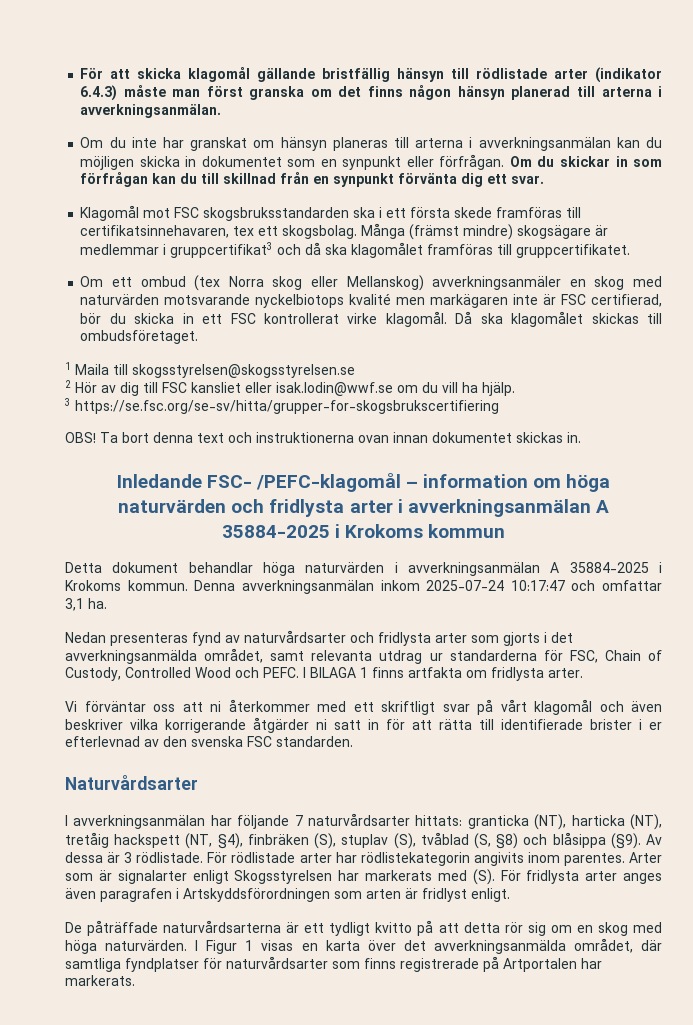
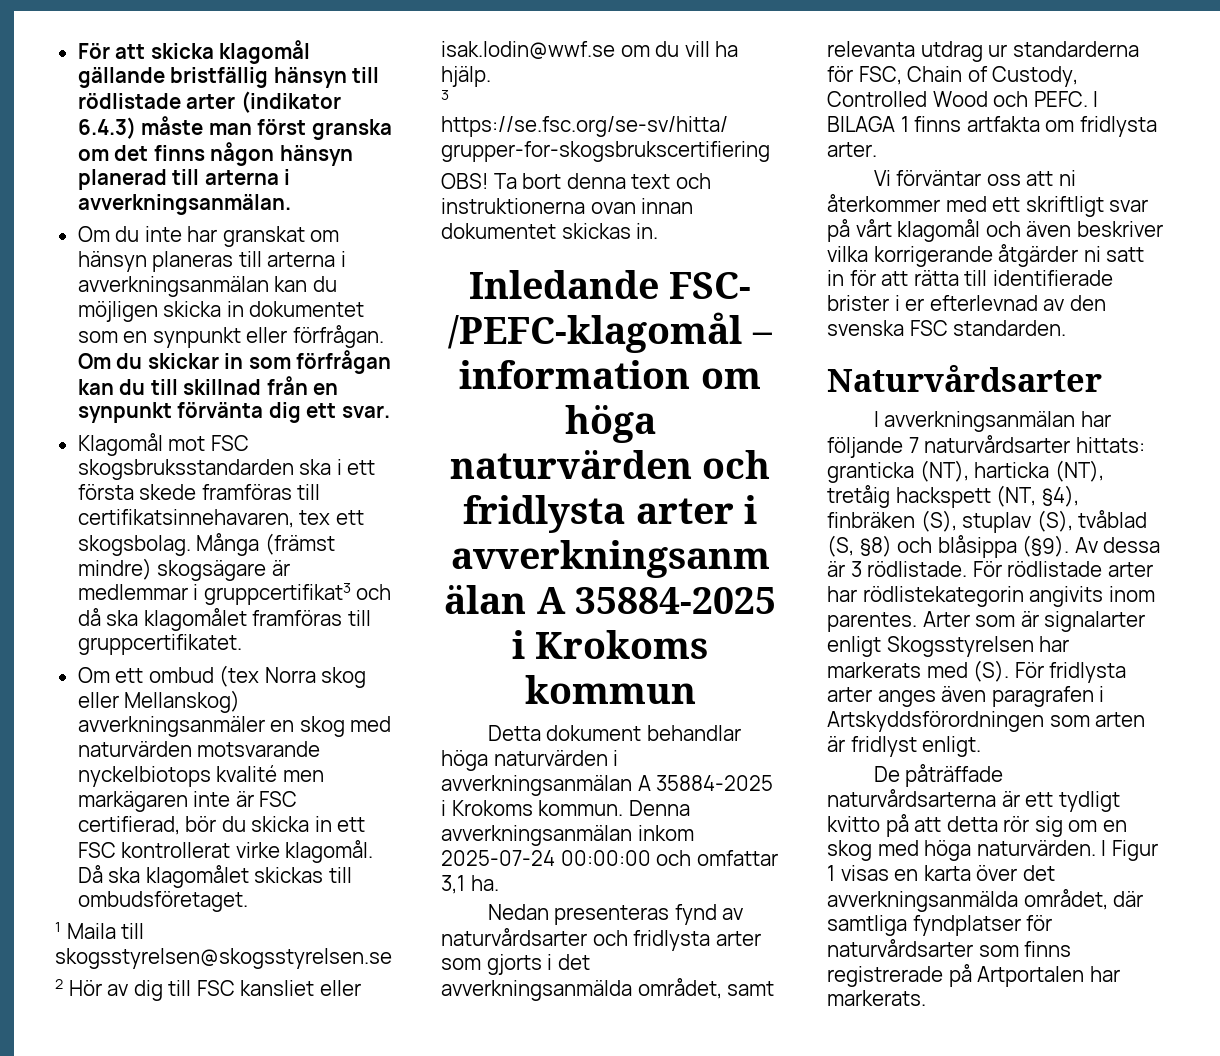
- Denna avverkningsanmälan inkom 2025-07-24 10:17:47 och omfattar 3,1 ha.
+ Denna avverkningsanmälan inkom 2025-07-24 00:00:00 och omfattar 3,1 ha.

